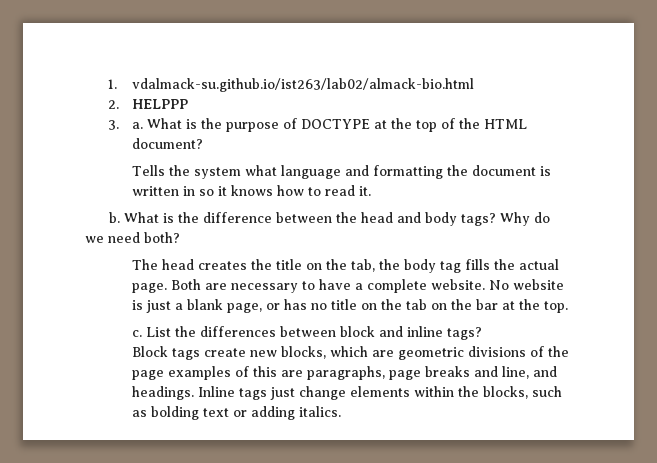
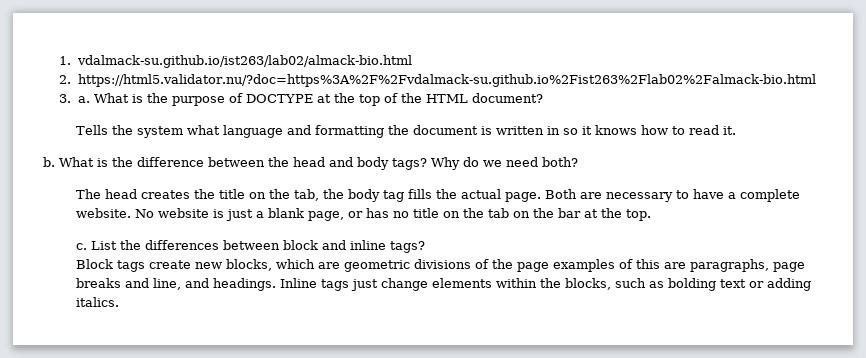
- 2. HELPPP
+ 2. https://html5.validator.nu/?doc=https%3A%2F%2Fvdalmack-su.github.io%2Fist263%2Flab02%2Falmack-bio.html

